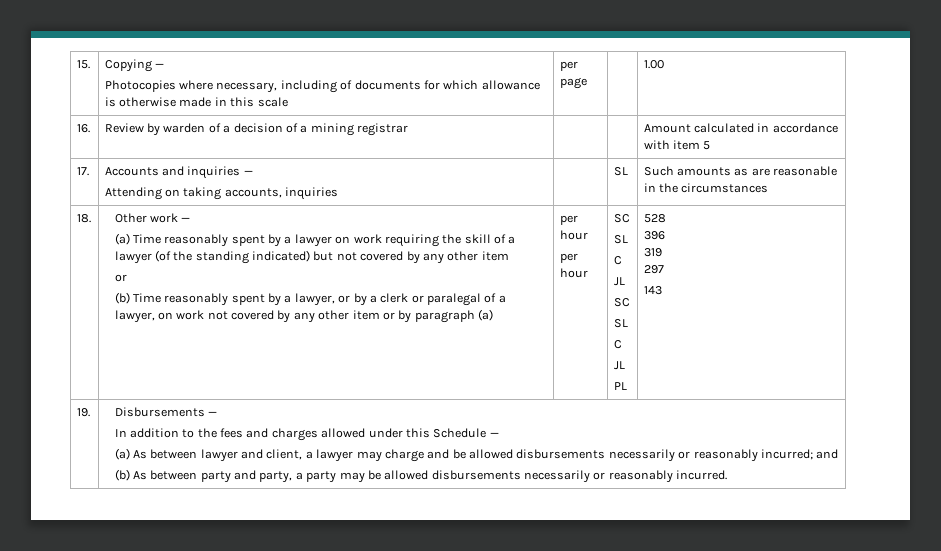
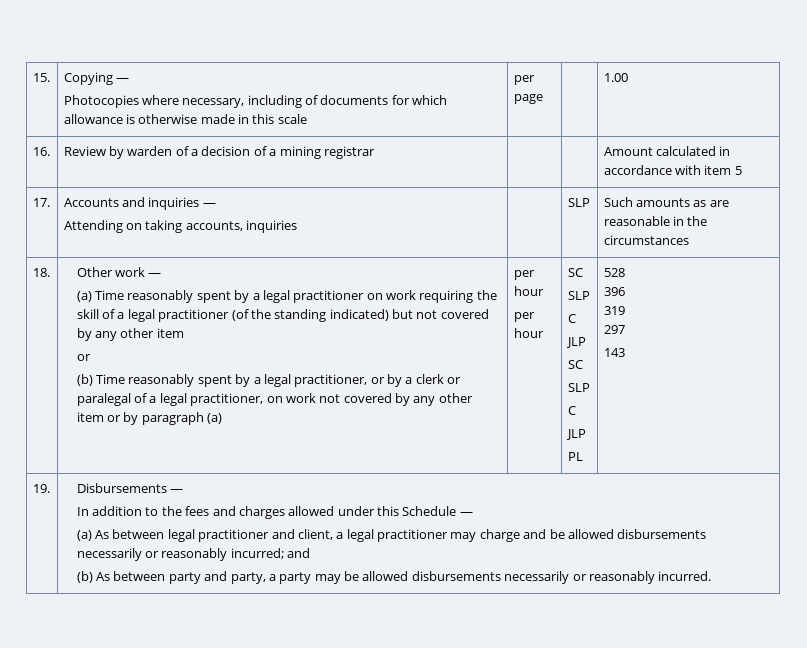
  17. | Accounts and inquiries —
- Attending on taking accounts, inquiries | | SL | Such amounts as are reasonable in the circumstances
+ Attending on taking accounts, inquiries | | SLP | Such amounts as are reasonable in the circumstances
- (a) Time reasonably spent by a lawyer on work requiring the skill of a lawyer (of the standing indicated) but not covered by any other item
+ (a) Time reasonably spent by a legal practitioner on work requiring the skill of a legal practitioner (of the standing indicated) but not covered by any other item
- (b) Time reasonably spent by a lawyer, or by a clerk or paralegal of a lawyer, on work not covered by any other item or by paragraph (a)
+ (b) Time reasonably spent by a legal practitioner, or by a clerk or paralegal of a legal practitioner, on work not covered by any other item or by paragraph (a)
  per hour | SC
- SL
+ SLP
  C
- JL
+ JLP
  SC
- SL
+ SLP
  C
- JL
+ JLP
- (a) As between lawyer and client, a lawyer may charge and be allowed disbursements necessarily or reasonably incurred; and
+ (a) As between legal practitioner and client, a legal practitioner may charge and be allowed disbursements necessarily or reasonably incurred; and

